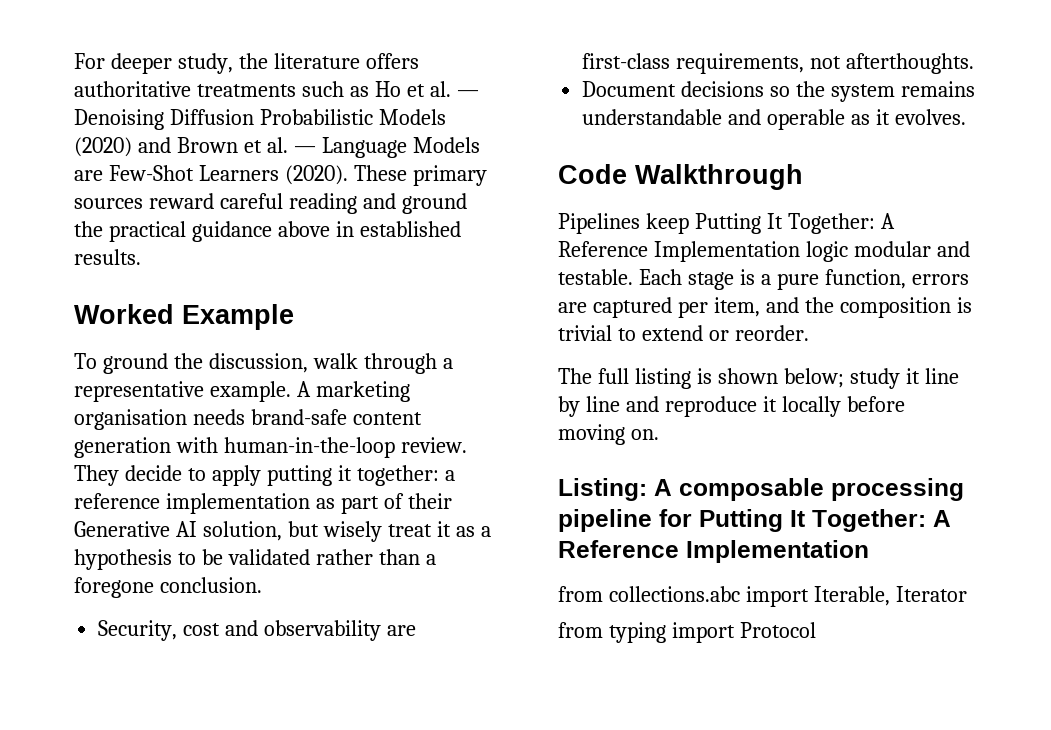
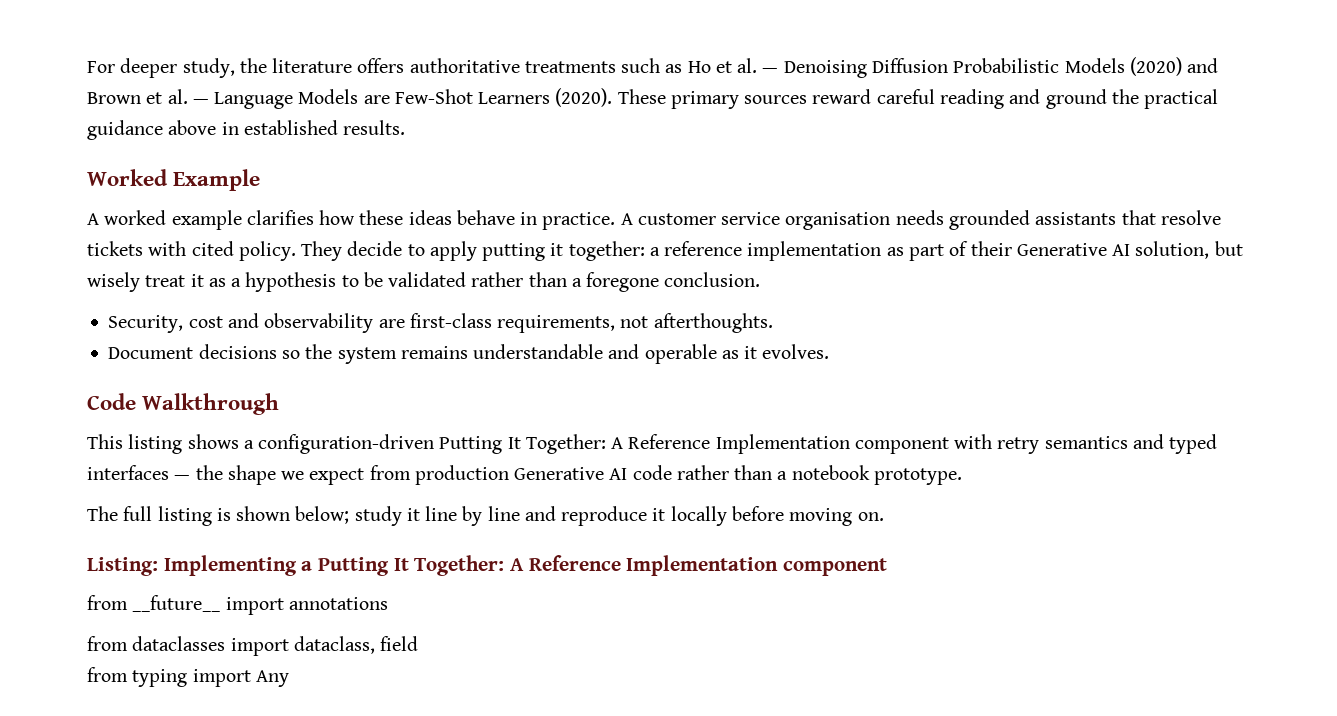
- To ground the discussion, walk through a representative example. A marketing organisation needs brand-safe content generation with human-in-the-loop review.
+ A worked example clarifies how these ideas behave in practice. A customer service organisation needs grounded assistants that resolve tickets with cited policy.
- Pipelines keep Putting It Together: A Reference Implementation logic modular and testable. Each stage is a pure function, errors are captured per item, and the composition is trivial to extend or reorder.
+ This listing shows a configuration-driven Putting It Together: A Reference Implementation component with retry semantics and typed interfaces — the shape we expect from production Generative AI code rather than a notebook prototype.
- Listing: A composable processing pipeline for Putting It Together: A Reference Implementation
- from collections.abc import Iterable, Iterator
+ Listing: Implementing a Putting It Together: A Reference Implementation component
+ from __future__ import annotations
+ from dataclasses import dataclass, field
- from typing import Protocol
+ from typing import Any

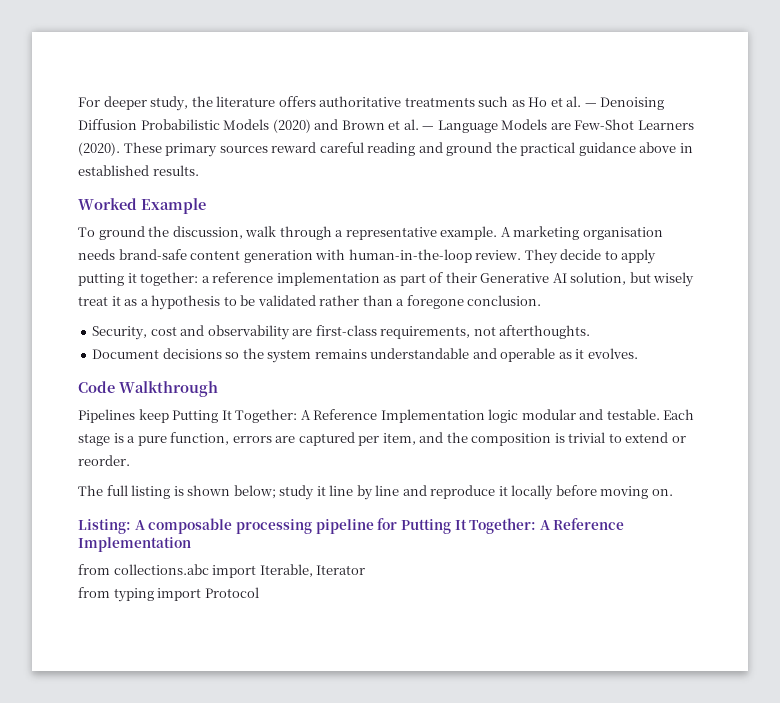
- A worked example clarifies how these ideas behave in practice. A customer service organisation needs grounded assistants that resolve tickets with cited policy.
+ To ground the discussion, walk through a representative example. A marketing organisation needs brand-safe content generation with human-in-the-loop review.
- This listing shows a configuration-driven Putting It Together: A Reference Implementation component with retry semantics and typed interfaces — the shape we expect from production Generative AI code rather than a notebook prototype.
+ Pipelines keep Putting It Together: A Reference Implementation logic modular and testable. Each stage is a pure function, errors are captured per item, and the composition is trivial to extend or reorder.
- Listing: Implementing a Putting It Together: A Reference Implementation component
- from __future__ import annotations
- from dataclasses import dataclass, field
+ Listing: A composable processing pipeline for Putting It Together: A Reference Implementation
+ from collections.abc import Iterable, Iterator
- from typing import Any
+ from typing import Protocol

